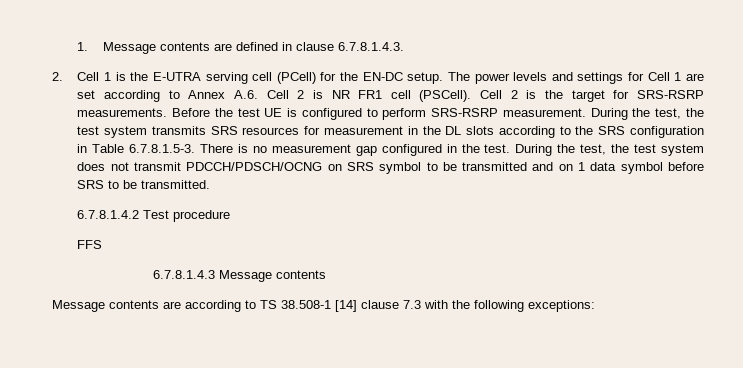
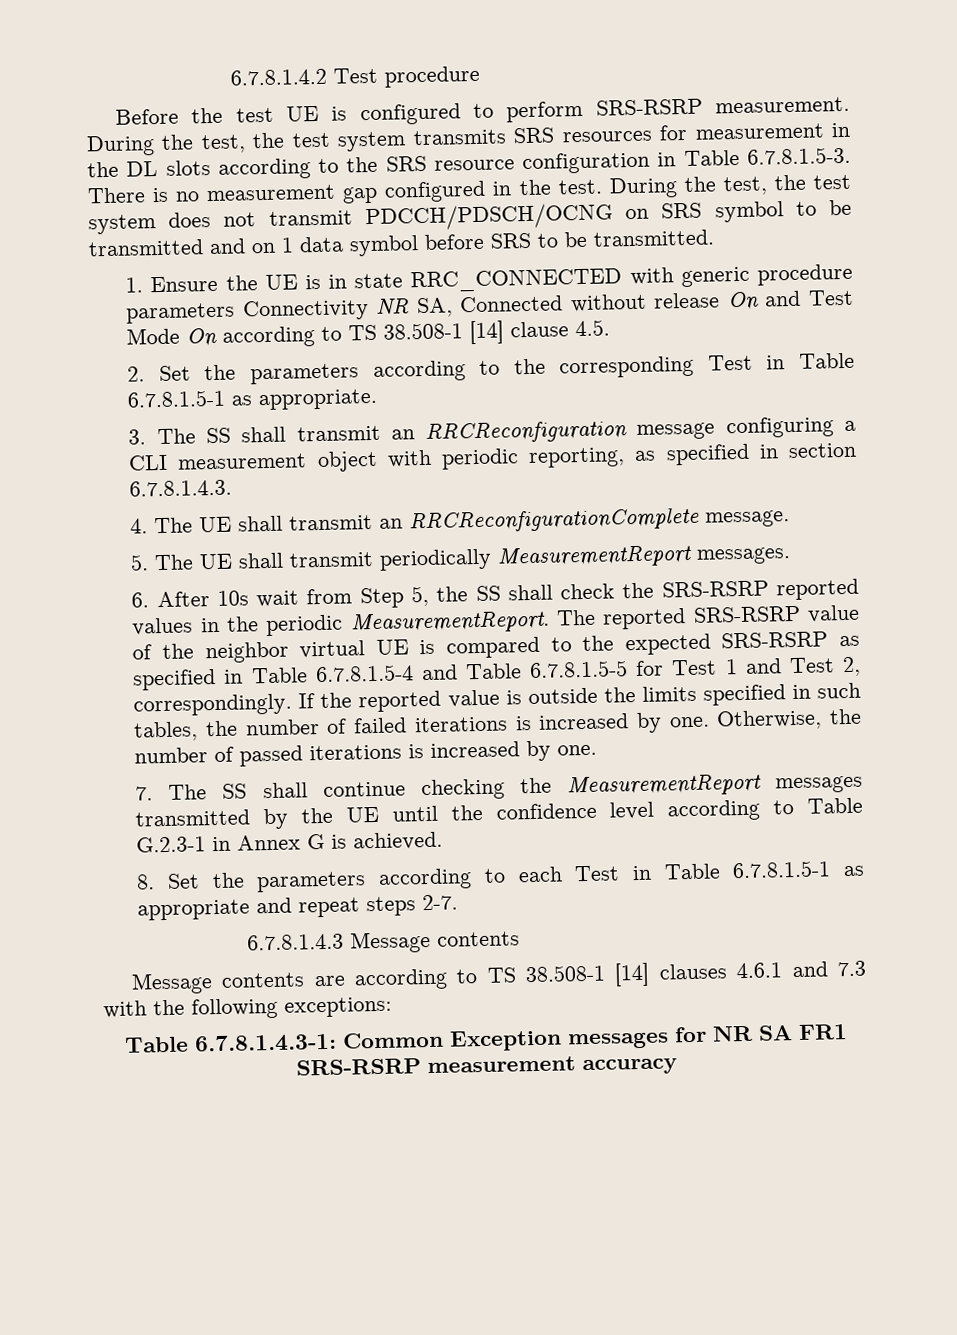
- 1. Message contents are defined in clause 6.7.8.1.4.3.
- 2. Cell 1 is the E-UTRA serving cell (PCell) for the EN-DC setup. The power levels and settings for Cell 1 are set according to Annex A.6. Cell 2 is NR FR1 cell (PSCell). Cell 2 is the target for SRS-RSRP measurements. Before the test UE is configured to perform SRS-RSRP measurement.
+ 6.7.8.1.4.2 Test procedure
+ Before the test UE is configured to perform SRS-RSRP measurement.
- During the test, the test system transmits SRS resources for measurement in the DL slots according to the SRS configuration in Table 6.7.8.1.5-3. There is no measurement gap configured in the test.
+ During the test, the test system transmits SRS resources for measurement in the DL slots according to the SRS resource configuration in Table 6.7.8.1.5-3. There is no measurement gap configured in the test.
- 6.7.8.1.4.2 Test procedure
- FFS
+ 1. Ensure the UE is in state RRC_CONNECTED with generic procedure parameters Connectivity NR SA, Connected without release On and Test Mode On according to TS 38.508-1 [14] clause 4.5.
+ 2. Set the parameters according to the corresponding Test in Table 6.7.8.1.5-1 as appropriate.
+ 3. The SS shall transmit an RRCReconfiguration message configuring a CLI measurement object with periodic reporting, as specified in section 6.7.8.1.4.3.
+ 4. The UE shall transmit an RRCReconfigurationComplete message.
+ 5. The UE shall transmit periodically MeasurementReport messages.
+ 6. After 10s wait from Step 5, the SS shall check the SRS-RSRP reported values in the periodic MeasurementReport. The reported SRS-RSRP value of the neighbor virtual UE is compared to the expected SRS-RSRP as specified in Table 6.7.8.1.5-4 and Table 6.7.8.1.5-5 for Test 1 and Test 2, correspondingly. If the reported value is outside the limits specified in such tables, the number of failed iterations is increased by one. Otherwise, the number of passed iterations is increased by one.
+ 7. The SS shall continue checking the MeasurementReport messages transmitted by the UE until the confidence level according to Table G.2.3-1 in Annex G is achieved.
+ 8. Set the parameters according to each Test in Table 6.7.8.1.5-1 as appropriate and repeat steps 2-7.
- Message contents are according to TS 38.508-1 [14] clause 7.3 with the following exceptions:
+ Message contents are according to TS 38.508-1 [14] clauses 4.6.1 and 7.3 with the following exceptions:
+ Table 6.7.8.1.4.3-1: Common Exception messages for NR SA FR1 SRS-RSRP measurement accuracy

